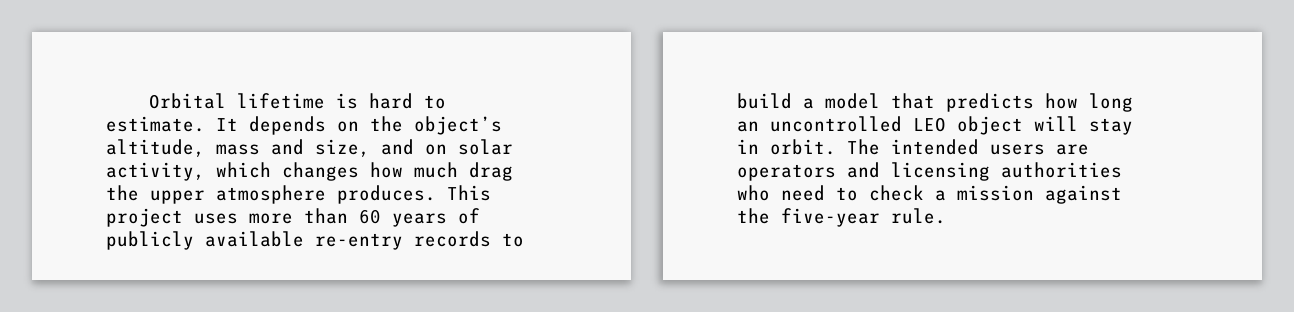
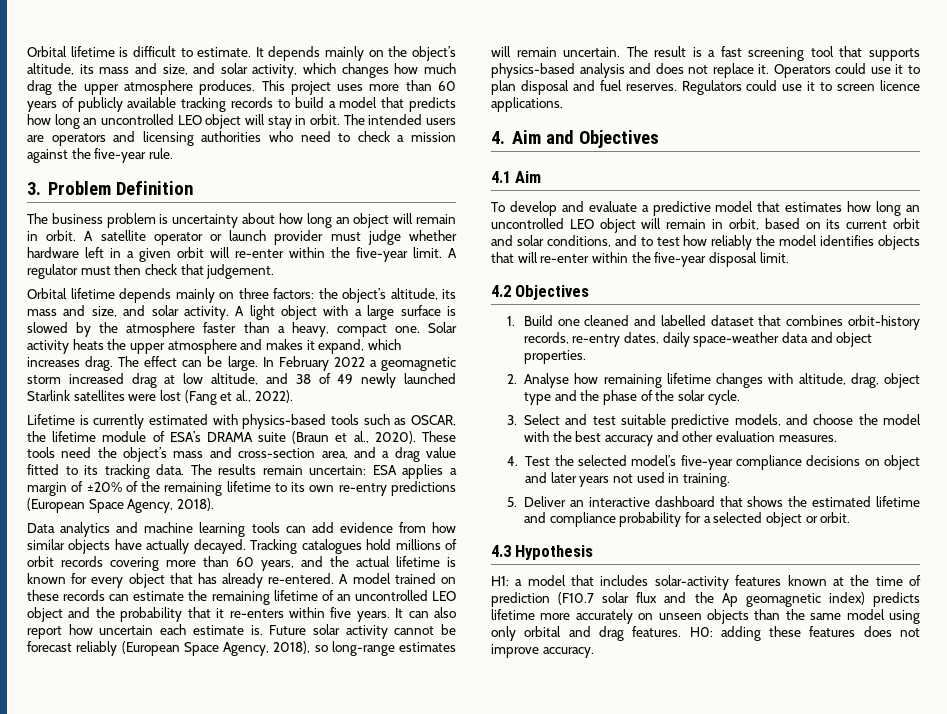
- Orbital lifetime is hard to estimate.
+ Orbital lifetime is difficult to estimate.
- It depends on the object’s altitude, mass and size, and on solar activity, which changes how much drag the upper atmosphere produces.
+ It depends mainly on the object’s altitude, its mass and size, and solar activity, which changes how much drag the upper atmosphere produces.
- This project uses more than 60 years of publicly available re-entry records to build a model that predicts how long an uncontrolled LEO object will stay in orbit.
+ This project uses more than 60 years of publicly available tracking records to build a model that predicts how long an uncontrolled LEO object will stay in orbit.
+ 3. Problem Definition
+ The business problem is uncertainty about how long an object will remain in orbit. A satellite operator or launch provider must judge whether hardware left in a given orbit will re-enter within the five-year limit. A regulator must then check that judgement.
+ Orbital lifetime depends mainly on three factors: the object’s altitude, its mass and size, and solar activity. A light object with a large surface is slowed by the atmosphere faster than a heavy, compact one. Solar activity heats the upper atmosphere and makes it expand, which increases drag. The effect can be large. In February 2022 a geomagnetic storm increased drag at low altitude, and 38 of 49 newly launched Starlink satellites were lost (Fang et al., 2022).
+ Lifetime is currently estimated with physics-based tools such as OSCAR, the lifetime module of ESA’s DRAMA suite (Braun et al., 2020). These tools need the object’s mass and cross-section area, and a drag value fitted to its tracking data. The results remain uncertain: ESA applies a margin of ±20% of the remaining lifetime to its own re-entry predictions (European Space Agency, 2018).
+ Data analytics and machine learning tools can add evidence from how similar objects have actually decayed. Tracking catalogues hold millions of orbit records covering more than 60 years, and the actual lifetime is known for every object that has already re-entered. A model trained on these records can estimate the remaining lifetime of an uncontrolled LEO object and the probability that it re-enters within five years. It can also report how uncertain each estimate is. Future solar activity cannot be forecast reliably (European Space Agency, 2018), so long-range estimates will remain uncertain. The result is a fast screening tool that supports physics-based analysis and does not replace it. Operators could use it to plan disposal and fuel reserves. Regulators could use it to screen licence applications.
+ 4. Aim and Objectives
+ 4.1 Aim
+ To develop and evaluate a predictive model that estimates how long an uncontrolled LEO object will remain in orbit, based on its current orbit and solar conditions, and to test how reliably the model identifies objects that will re-enter within the five-year disposal limit.
+ 4.2 Objectives
+ 1. Build one cleaned and labelled dataset that combines orbit-history records, re-entry dates, daily space-weather data and object properties.
+ 2. Analyse how remaining lifetime changes with altitude, drag, object type and the phase of the solar cycle.
+ 3. Select and test suitable predictive models, and choose the model with the best accuracy and other evaluation measures.
+ 4. Test the selected model’s five-year compliance decisions on object and later years not used in training.
+ 5. Deliver an interactive dashboard that shows the estimated lifetime and compliance probability for a selected object or orbit.
+ 4.3 Hypothesis
+ H1: a model that includes solar-activity features known at the time of prediction (F10.7 solar flux and the Ap geomagnetic index) predicts lifetime more accurately on unseen objects than the same model using only orbital and drag features. H0: adding these features does not improve accuracy.

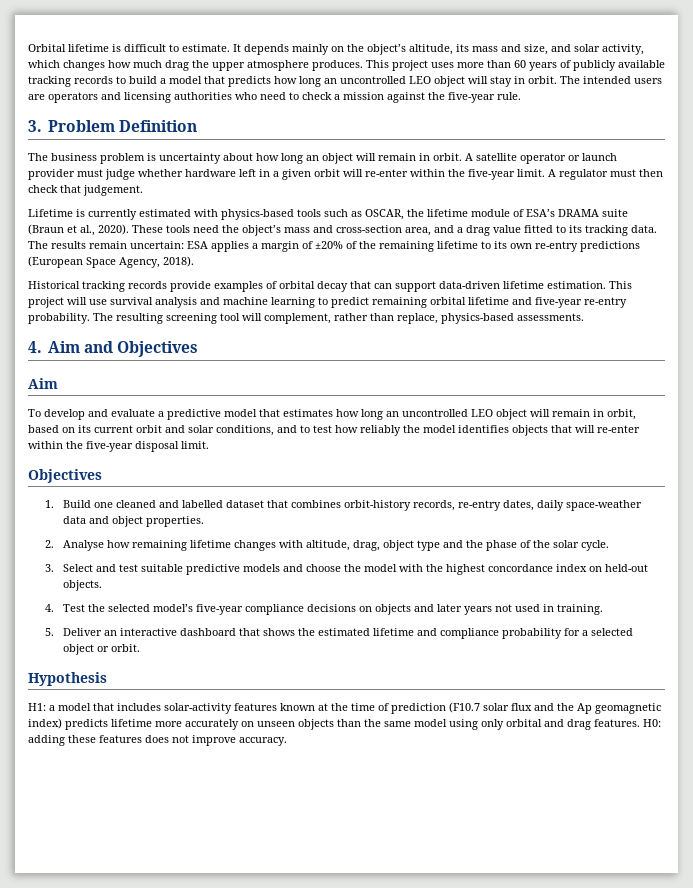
- Orbital lifetime depends mainly on three factors: the object’s altitude, its mass and size, and solar activity. A light object with a large surface is slowed by the atmosphere faster than a heavy, compact one. Solar activity heats the upper atmosphere and makes it expand, which increases drag. The effect can be large. In February 2022 a geomagnetic storm increased drag at low altitude, and 38 of 49 newly launched Starlink satellites were lost (Fang et al., 2022).
- Data analytics and machine learning tools can add evidence from how similar objects have actually decayed. Tracking catalogues hold millions of orbit records covering more than 60 years, and the actual lifetime is known for every object that has already re-entered. A model trained on these records can estimate the remaining lifetime of an uncontrolled LEO object and the probability that it re-enters within five years. It can also report how uncertain each estimate is. Future solar activity cannot be forecast reliably (European Space Agency, 2018), so long-range estimates will remain uncertain. The result is a fast screening tool that supports physics-based analysis and does not replace it. Operators could use it to plan disposal and fuel reserves. Regulators could use it to screen licence applications.
+ Historical tracking records provide examples of orbital decay that can support data-driven lifetime estimation. This project will use survival analysis and machine learning to predict remaining orbital lifetime and five-year re-entry probability. The resulting screening tool will complement, rather than replace, physics-based assessments.
  4. Aim and Objectives
- 4.1 Aim
+ Aim
  To develop and evaluate a predictive model that estimates how long an uncontrolled LEO object will remain in orbit, based on its current orbit and solar conditions, and to test how reliably the model identifies objects that will re-enter within the five-year disposal limit.
- 4.2 Objectives
+ Objectives
- 3. Select and test suitable predictive models, and choose the model with the best accuracy and other evaluation measures.
+ 3. Select and test suitable predictive models and choose the model with the highest concordance index on held-out objects.
- 4. Test the selected model’s five-year compliance decisions on object and later years not used in training.
+ 4. Test the selected model’s five-year compliance decisions on objects and later years not used in training.
- 4.3 Hypothesis
+ Hypothesis

